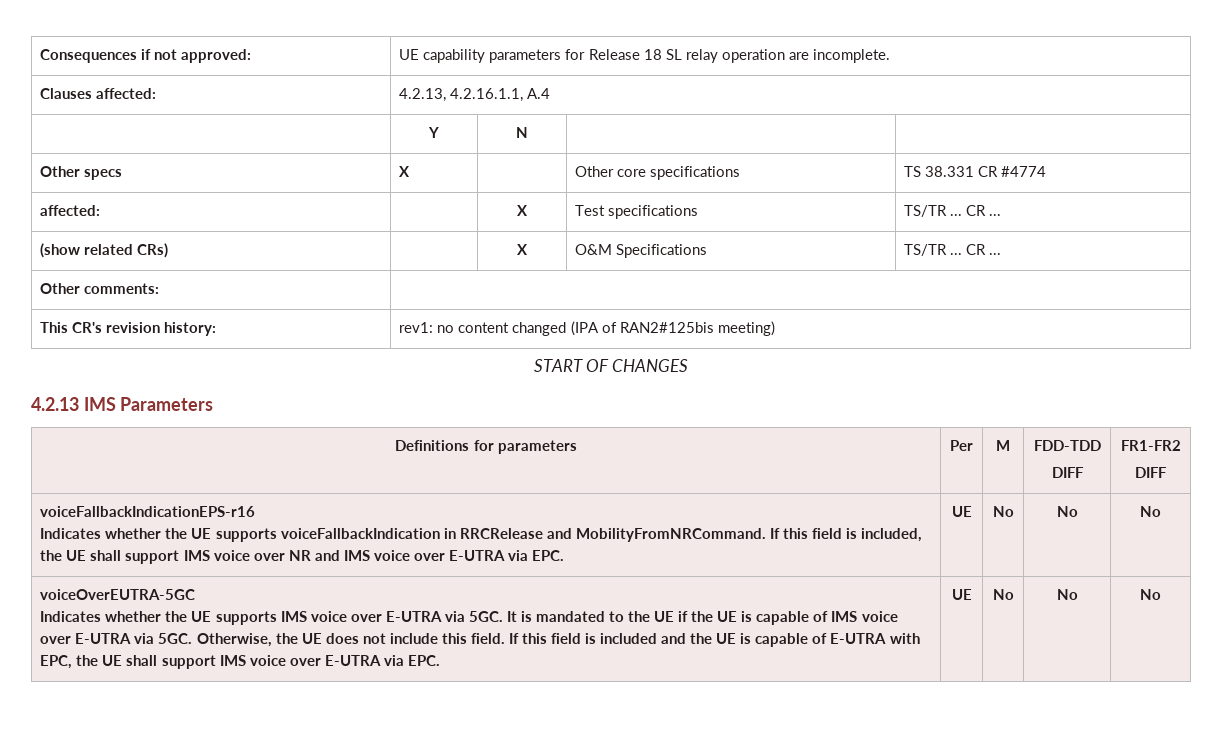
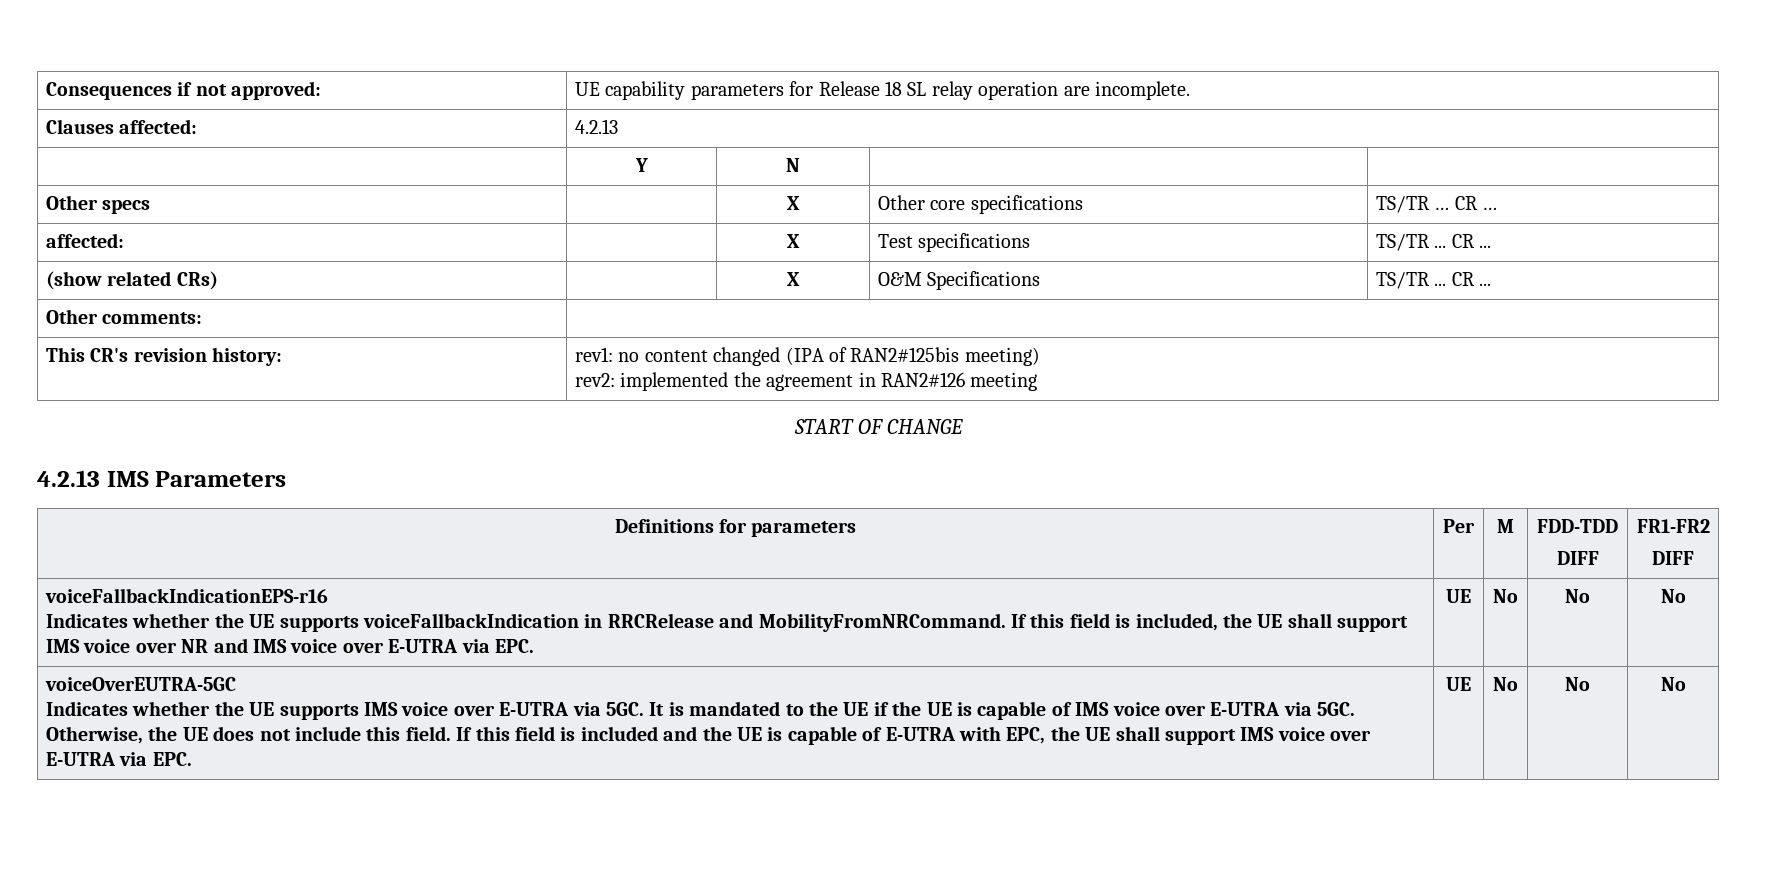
- Clauses affected: | 4.2.13, 4.2.16.1.1, A.4
+ Clauses affected: | 4.2.13
- Other specs | X | | Other core specifications | TS 38.331 CR #4774
+ Other specs | | X | Other core specifications | TS/TR … CR …
  This CR's revision history: | rev1: no content changed (IPA of RAN2#125bis meeting)
+ rev2: implemented the agreement in RAN2#126 meeting
- START OF CHANGES
+ START OF CHANGE

